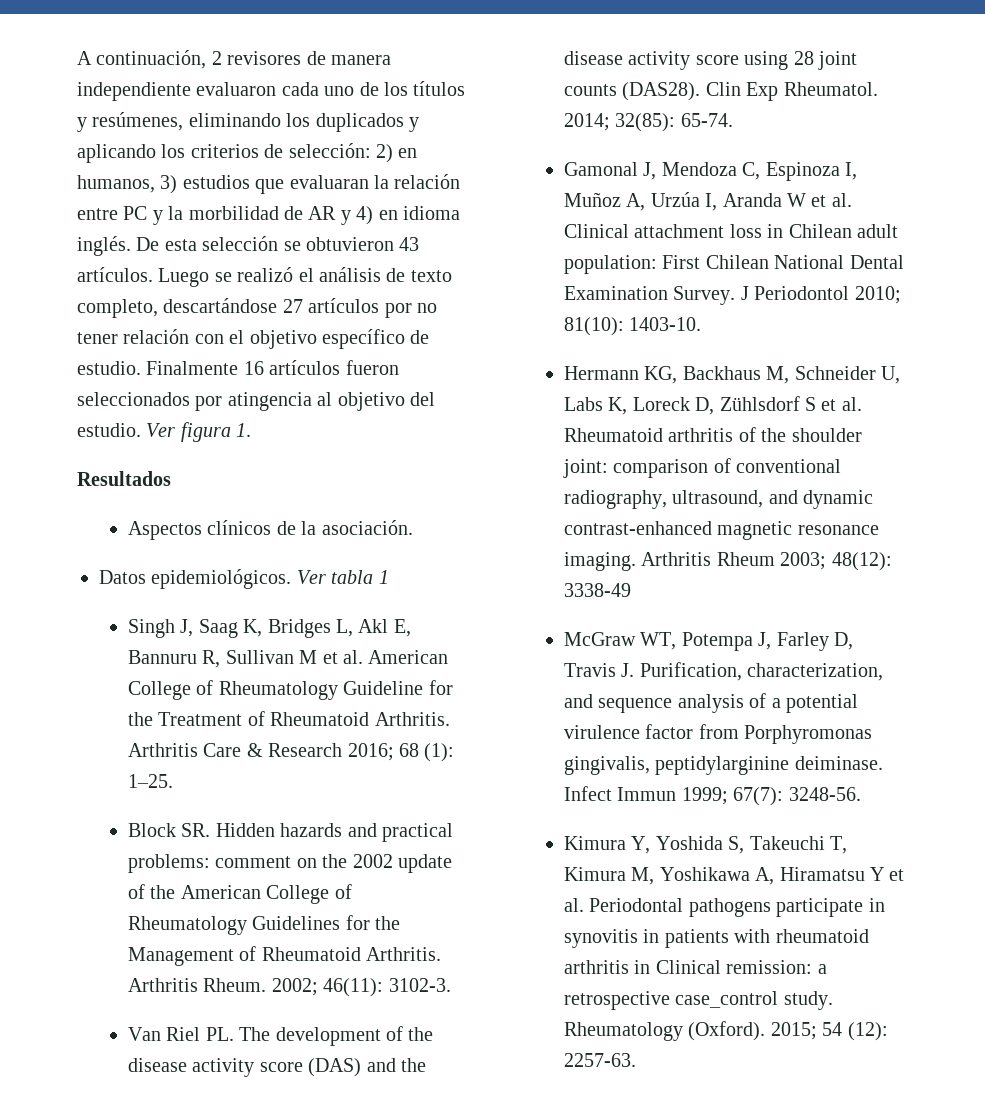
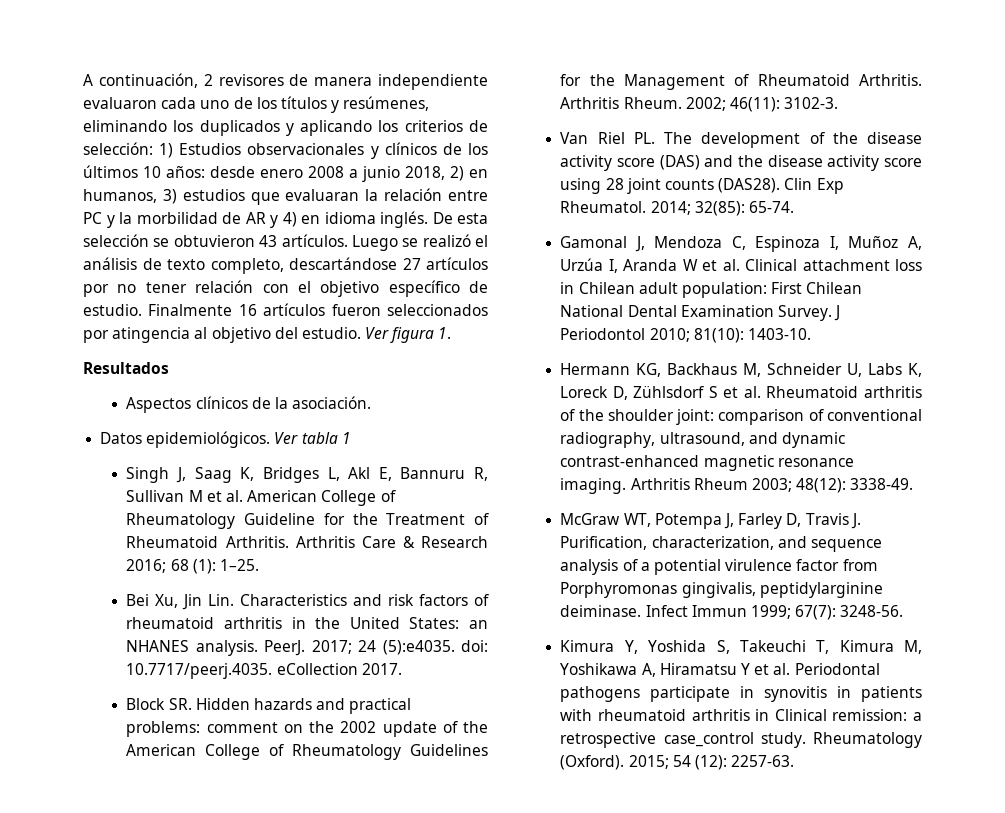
- A continuación, 2 revisores de manera independiente evaluaron cada uno de los títulos y resúmenes, eliminando los duplicados y aplicando los criterios de selección: 2) en humanos, 3) estudios que evaluaran la relación entre PC y la morbilidad de AR y 4) en idioma inglés.
+ A continuación, 2 revisores de manera independiente evaluaron cada uno de los títulos y resúmenes, eliminando los duplicados y aplicando los criterios de selección: 1) Estudios observacionales y clínicos de los últimos 10 años: desde enero 2008 a junio 2018, 2) en humanos, 3) estudios que evaluaran la relación entre PC y la morbilidad de AR y 4) en idioma inglés.
+ Bei Xu, Jin Lin. Characteristics and risk factors of rheumatoid arthritis in the United States: an NHANES analysis. PeerJ. 2017; 24 (5):e4035. doi: 10.7717/peerj.4035. eCollection 2017.
- Arthritis Rheum 2003; 48(12): 3338-49
+ Arthritis Rheum 2003; 48(12): 3338-49.

